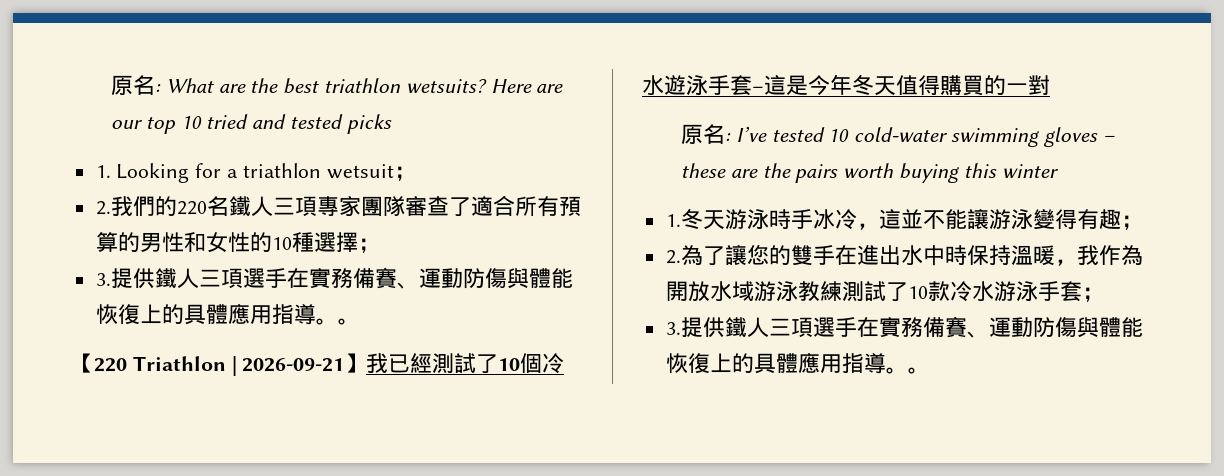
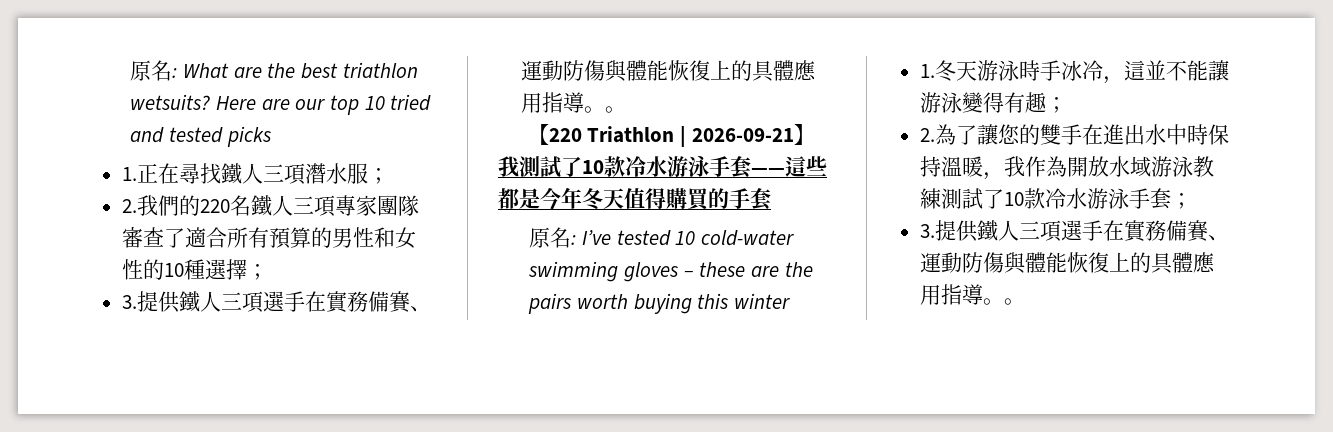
- 1. Looking for a triathlon wetsuit；
+ 1.正在尋找鐵人三項潛水服；
- 【220 Triathlon | 2026-09-21】我已經測試了10個冷水遊泳手套–這是今年冬天值得購買的一對
+ 【220 Triathlon | 2026-09-21】我測試了10款冷水游泳手套——這些都是今年冬天值得購買的手套

